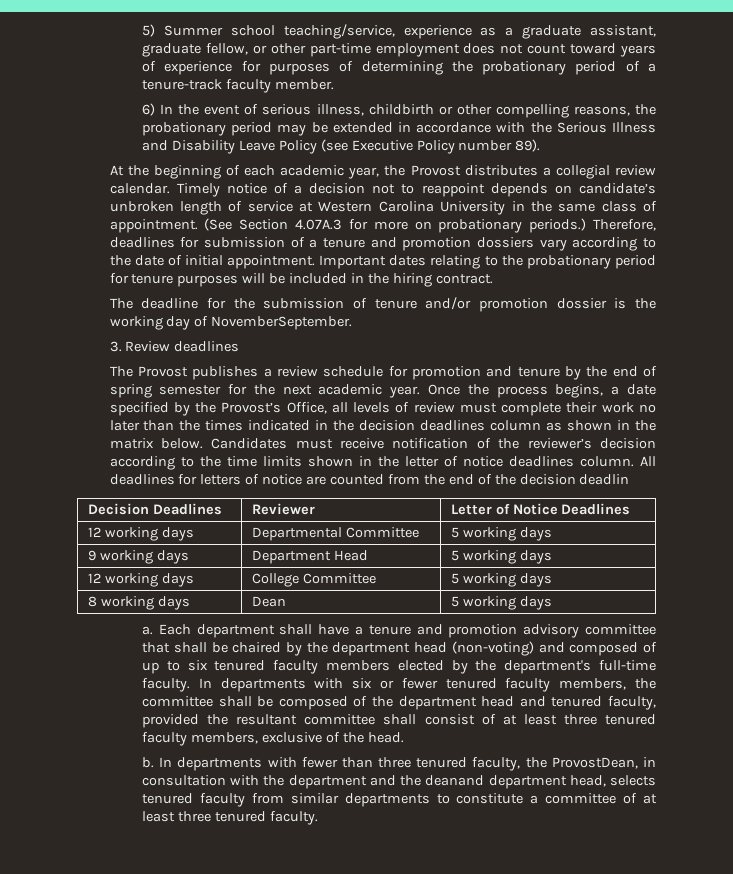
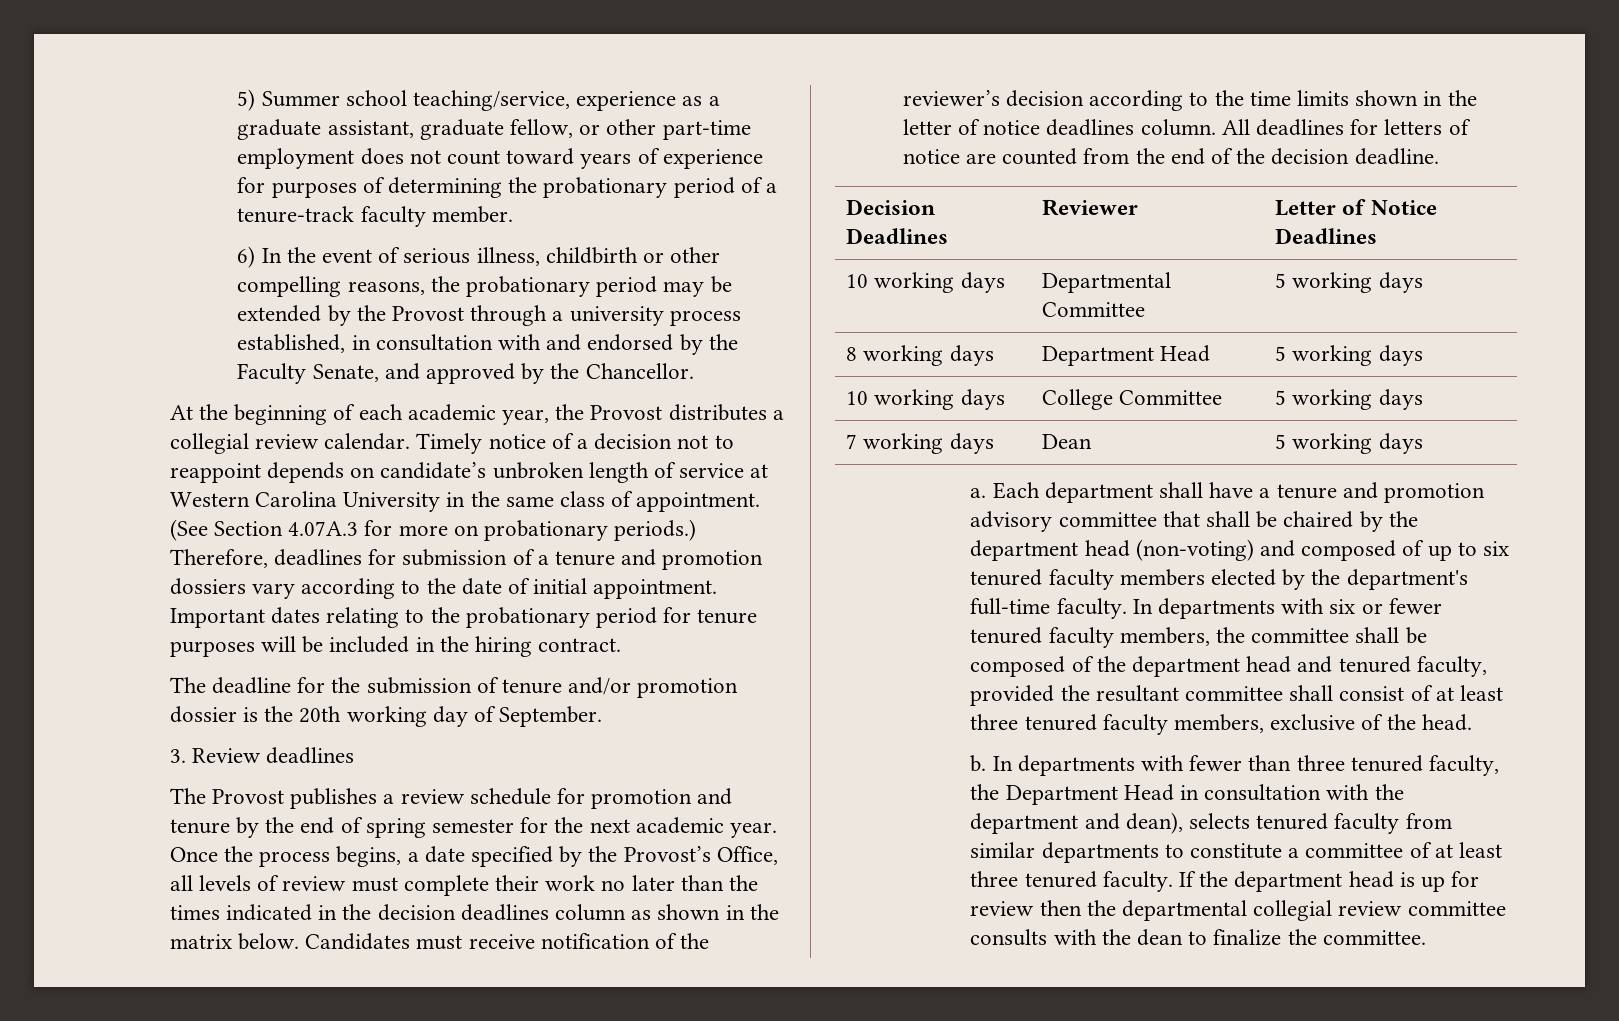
- 6) In the event of serious illness, childbirth or other compelling reasons, the probationary period may be extended in accordance with the Serious Illness and Disability Leave Policy (see Executive Policy number 89).
+ 6) In the event of serious illness, childbirth or other compelling reasons, the probationary period may be extended by the Provost through a university process established, in consultation with and endorsed by the Faculty Senate, and approved by the Chancellor.
- The deadline for the submission of tenure and/or promotion dossier is the working day of NovemberSeptember.
+ The deadline for the submission of tenure and/or promotion dossier is the 20th working day of September.
- All deadlines for letters of notice are counted from the end of the decision deadlin
+ All deadlines for letters of notice are counted from the end of the decision deadline.
- 12 working days | Departmental Committee | 5 working days
+ 10 working days | Departmental Committee | 5 working days
- 9 working days | Department Head | 5 working days
+ 8 working days | Department Head | 5 working days
- 12 working days | College Committee | 5 working days
+ 10 working days | College Committee | 5 working days
- 8 working days | Dean | 5 working days
+ 7 working days | Dean | 5 working days
- In departments with fewer than three tenured faculty, the ProvostDean, in consultation with the department and the deanand department head, selects tenured faculty from similar departments to constitute a committee of at least three tenured faculty.
+ In departments with fewer than three tenured faculty, the Department Head in consultation with the department and dean), selects tenured faculty from similar departments to constitute a committee of at least three tenured faculty.
+ If the department head is up for review then the departmental collegial review committee consults with the dean to finalize the committee.

